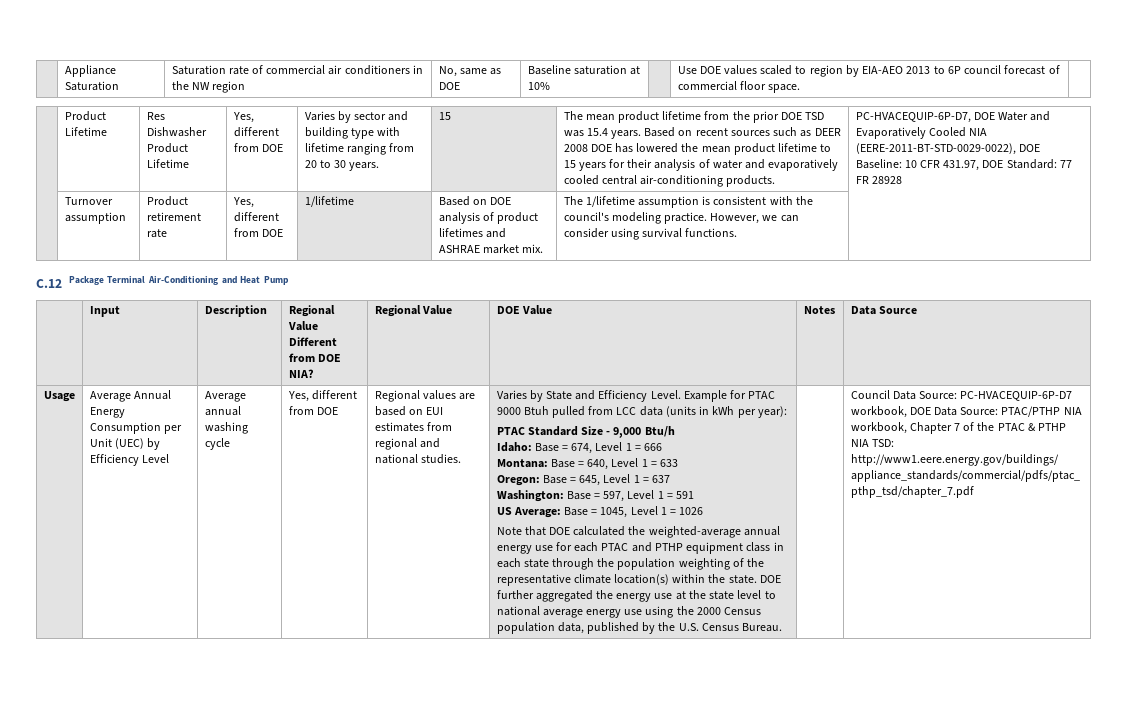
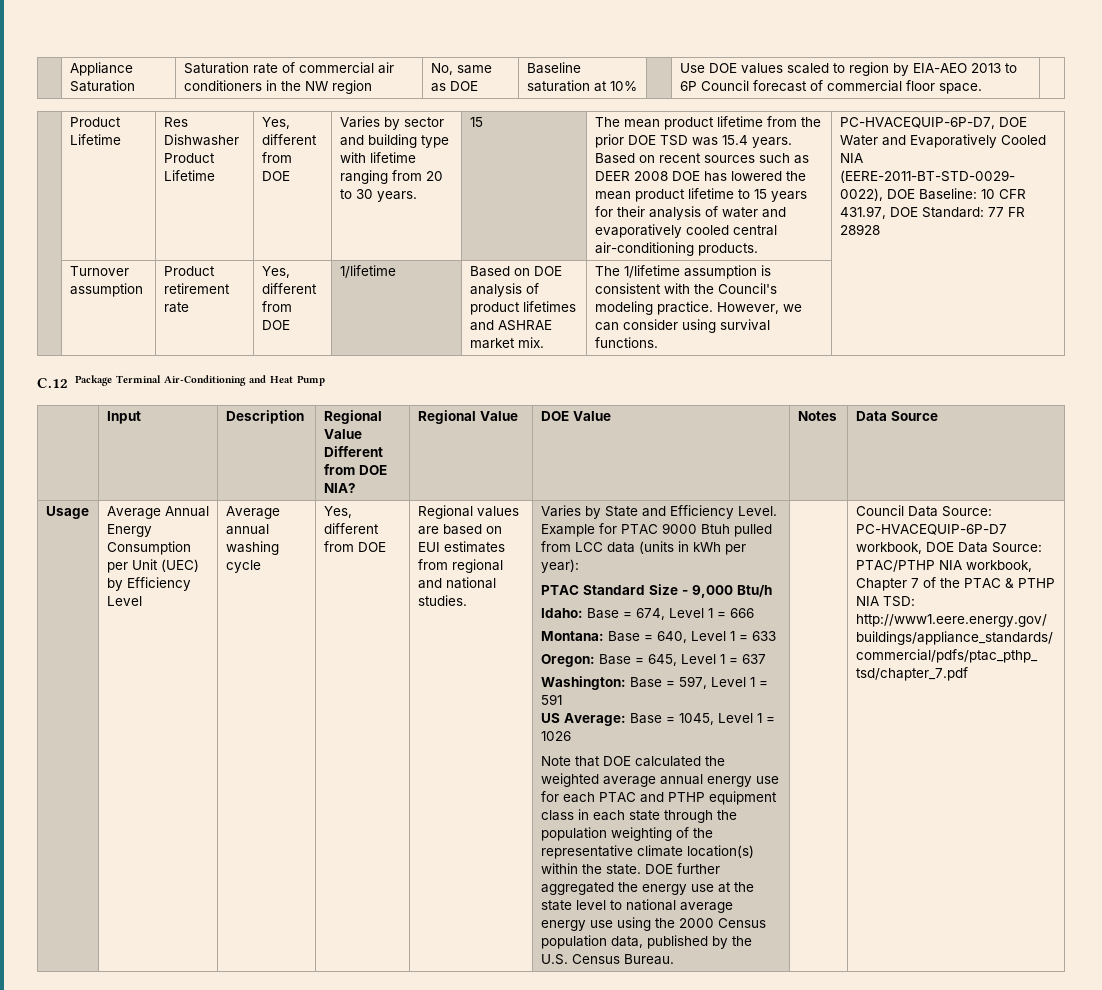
- | Appliance Saturation | Saturation rate of commercial air conditioners in the NW region | No, same as DOE | Baseline saturation at 10% | | Use DOE values scaled to region by EIA-AEO 2013 to 6P council forecast of commercial floor space. |
+ | Appliance Saturation | Saturation rate of commercial air conditioners in the NW region | No, same as DOE | Baseline saturation at 10% | | Use DOE values scaled to region by EIA-AEO 2013 to 6P Council forecast of commercial floor space. |
- | Turnover assumption | Product retirement rate | Yes, different from DOE | 1/lifetime | Based on DOE analysis of product lifetimes and ASHRAE market mix. | The 1/lifetime assumption is consistent with the council's modeling practice. However, we can consider using survival functions. |
+ | Turnover assumption | Product retirement rate | Yes, different from DOE | 1/lifetime | Based on DOE analysis of product lifetimes and ASHRAE market mix. | The 1/lifetime assumption is consistent with the Council's modeling practice. However, we can consider using survival functions. |
- Note that DOE calculated the weighted-average annual energy use for each PTAC and PTHP equipment class in each state through the population weighting of the representative climate location(s) within the state.
+ Note that DOE calculated the weighted average annual energy use for each PTAC and PTHP equipment class in each state through the population weighting of the representative climate location(s) within the state.

